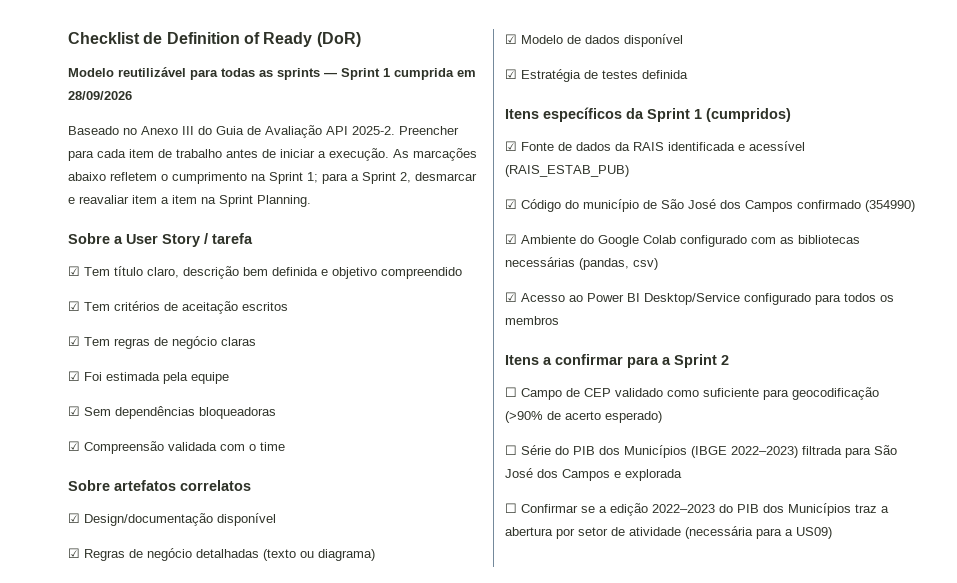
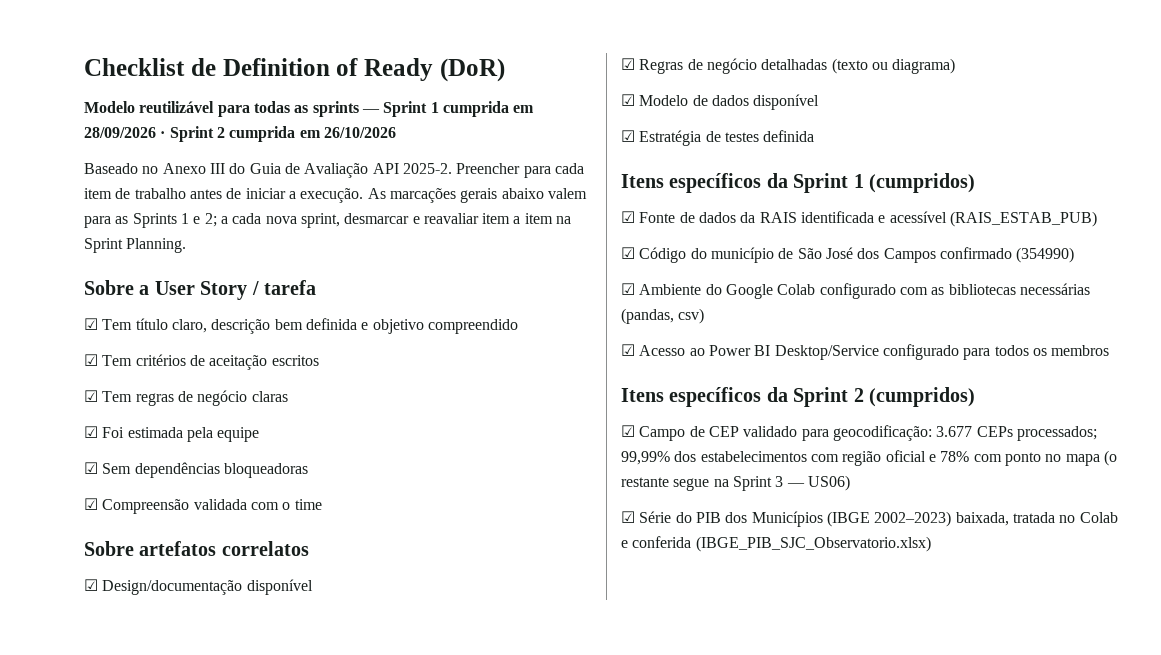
- Modelo reutilizável para todas as sprints — Sprint 1 cumprida em 28/09/2026
+ Modelo reutilizável para todas as sprints — Sprint 1 cumprida em 28/09/2026 · Sprint 2 cumprida em 26/10/2026
- As marcações abaixo refletem o cumprimento na Sprint 1; para a Sprint 2, desmarcar e reavaliar item a item na Sprint Planning.
+ As marcações gerais abaixo valem para as Sprints 1 e 2; a cada nova sprint, desmarcar e reavaliar item a item na Sprint Planning.
- Itens a confirmar para a Sprint 2
- ☐ Campo de CEP validado como suficiente para geocodificação (>90% de acerto esperado)
- ☐ Série do PIB dos Municípios (IBGE 2022–2023) filtrada para São José dos Campos e explorada
- ☐ Confirmar se a edição 2022–2023 do PIB dos Municípios traz a abertura por setor de atividade (necessária para a US09)
+ Itens específicos da Sprint 2 (cumpridos)
+ ☑ Campo de CEP validado para geocodificação: 3.677 CEPs processados; 99,99% dos estabelecimentos com região oficial e 78% com ponto no mapa (o restante segue na Sprint 3 — US06)
+ ☑ Série do PIB dos Municípios (IBGE 2002–2023) baixada, tratada no Colab e conferida (IBGE_PIB_SJC_Observatorio.xlsx)

